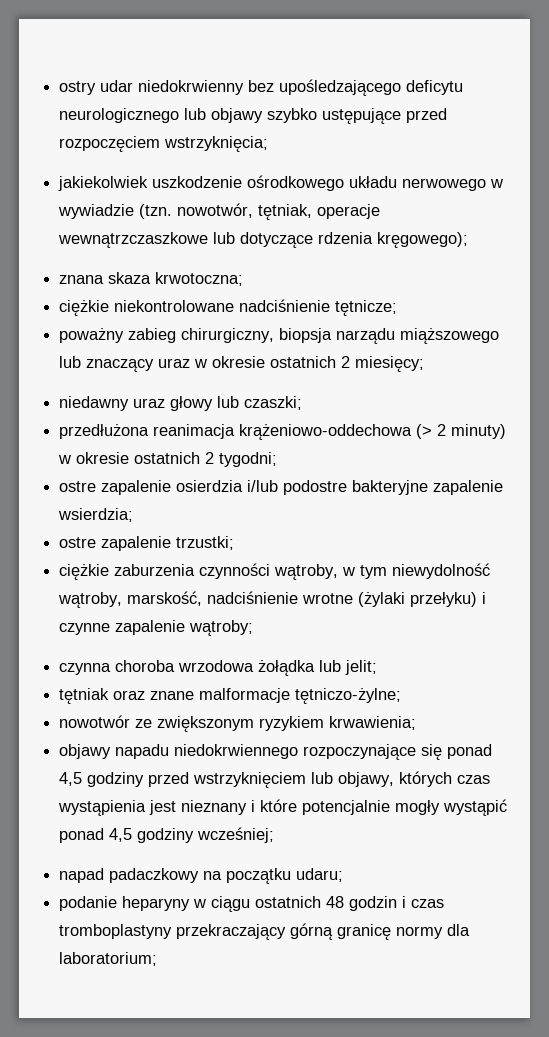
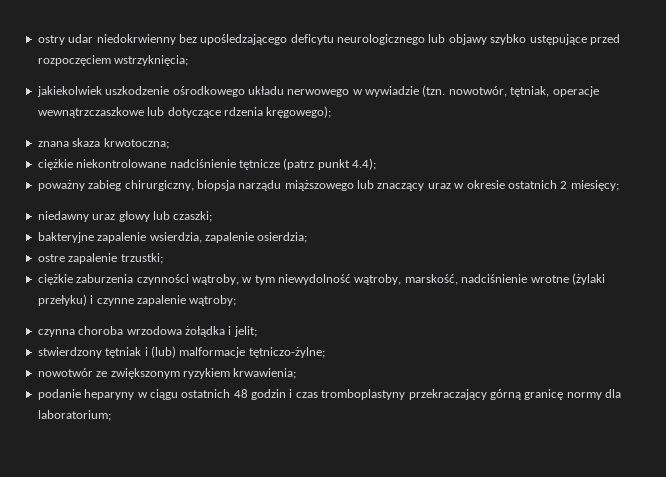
- ciężkie niekontrolowane nadciśnienie tętnicze;
+ ciężkie niekontrolowane nadciśnienie tętnicze (patrz punkt 4.4);
- przedłużona reanimacja krążeniowo-oddechowa (> 2 minuty) w okresie ostatnich 2 tygodni;
- ostre zapalenie osierdzia i/lub podostre bakteryjne zapalenie wsierdzia;
+ bakteryjne zapalenie wsierdzia, zapalenie osierdzia;
- czynna choroba wrzodowa żołądka lub jelit;
+ czynna choroba wrzodowa żołądka i jelit;
- tętniak oraz znane malformacje tętniczo-żylne;
+ stwierdzony tętniak i (lub) malformacje tętniczo-żylne;
- objawy napadu niedokrwiennego rozpoczynające się ponad 4,5 godziny przed wstrzyknięciem lub objawy, których czas wystąpienia jest nieznany i które potencjalnie mogły wystąpić ponad 4,5 godziny wcześniej;
- napad padaczkowy na początku udaru;

